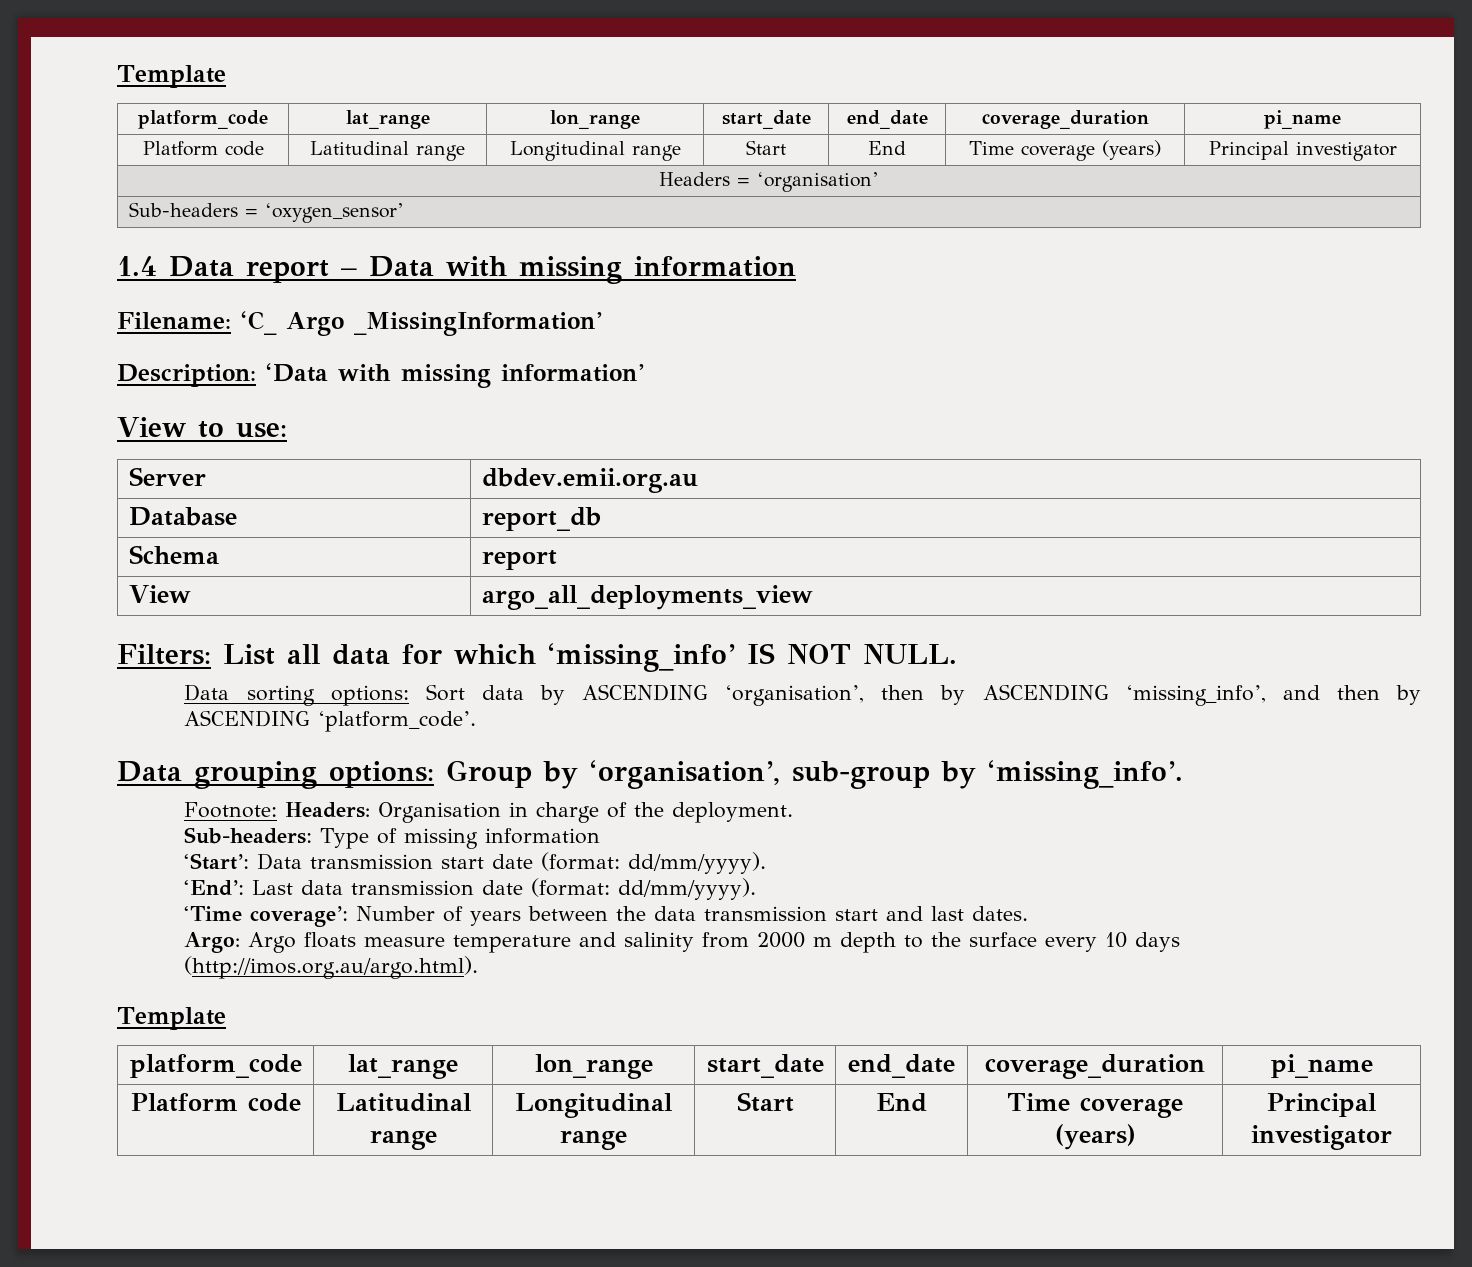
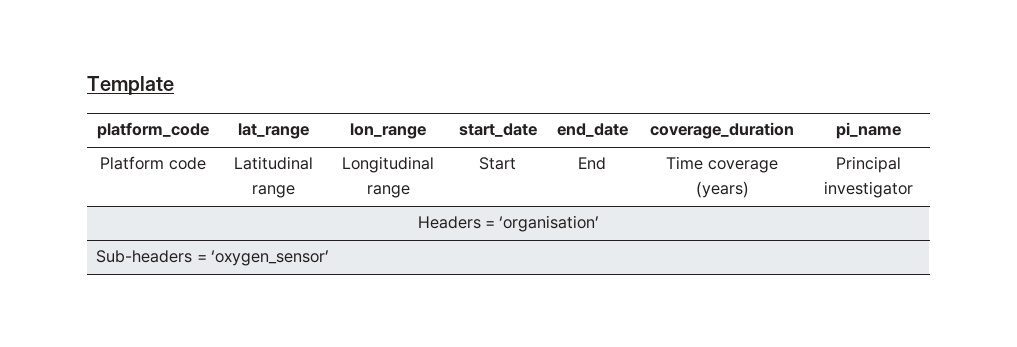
- 1.4 Data report – Data with missing information
- Filename: ‘C_ Argo _MissingInformation’
- Description: ‘Data with missing information’
- View to use:
- Server | dbdev.emii.org.au
- Database | report_db
- Schema | report
- View | argo_all_deployments_view
- Filters: List all data for which ‘missing_info’ IS NOT NULL.
- Data sorting options: Sort data by ASCENDING ‘organisation’, then by ASCENDING ‘missing_info’, and then by ASCENDING ‘platform_code’.
- Data grouping options: Group by ‘organisation’, sub-group by ‘missing_info’.
- Footnote: Headers: Organisation in charge of the deployment.
- Sub-headers: Type of missing information
- ‘Start’: Data transmission start date (format: dd/mm/yyyy).
- ‘End’: Last data transmission date (format: dd/mm/yyyy).
- ‘Time coverage’: Number of years between the data transmission start and last dates.
- Argo: Argo floats measure temperature and salinity from 2000 m depth to the surface every 10 days (http://imos.org.au/argo.html).
- Template
- platform_code | lat_range | lon_range | start_date | end_date | coverage_duration | pi_name
- Platform code | Latitudinal range | Longitudinal range | Start | End | Time coverage (years) | Principal investigator

